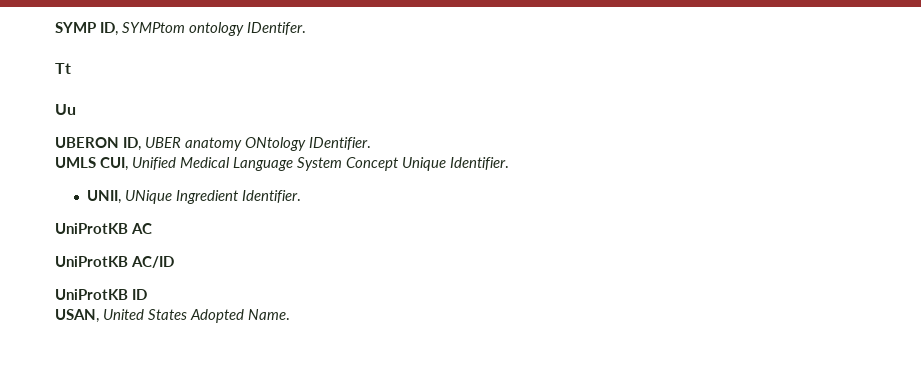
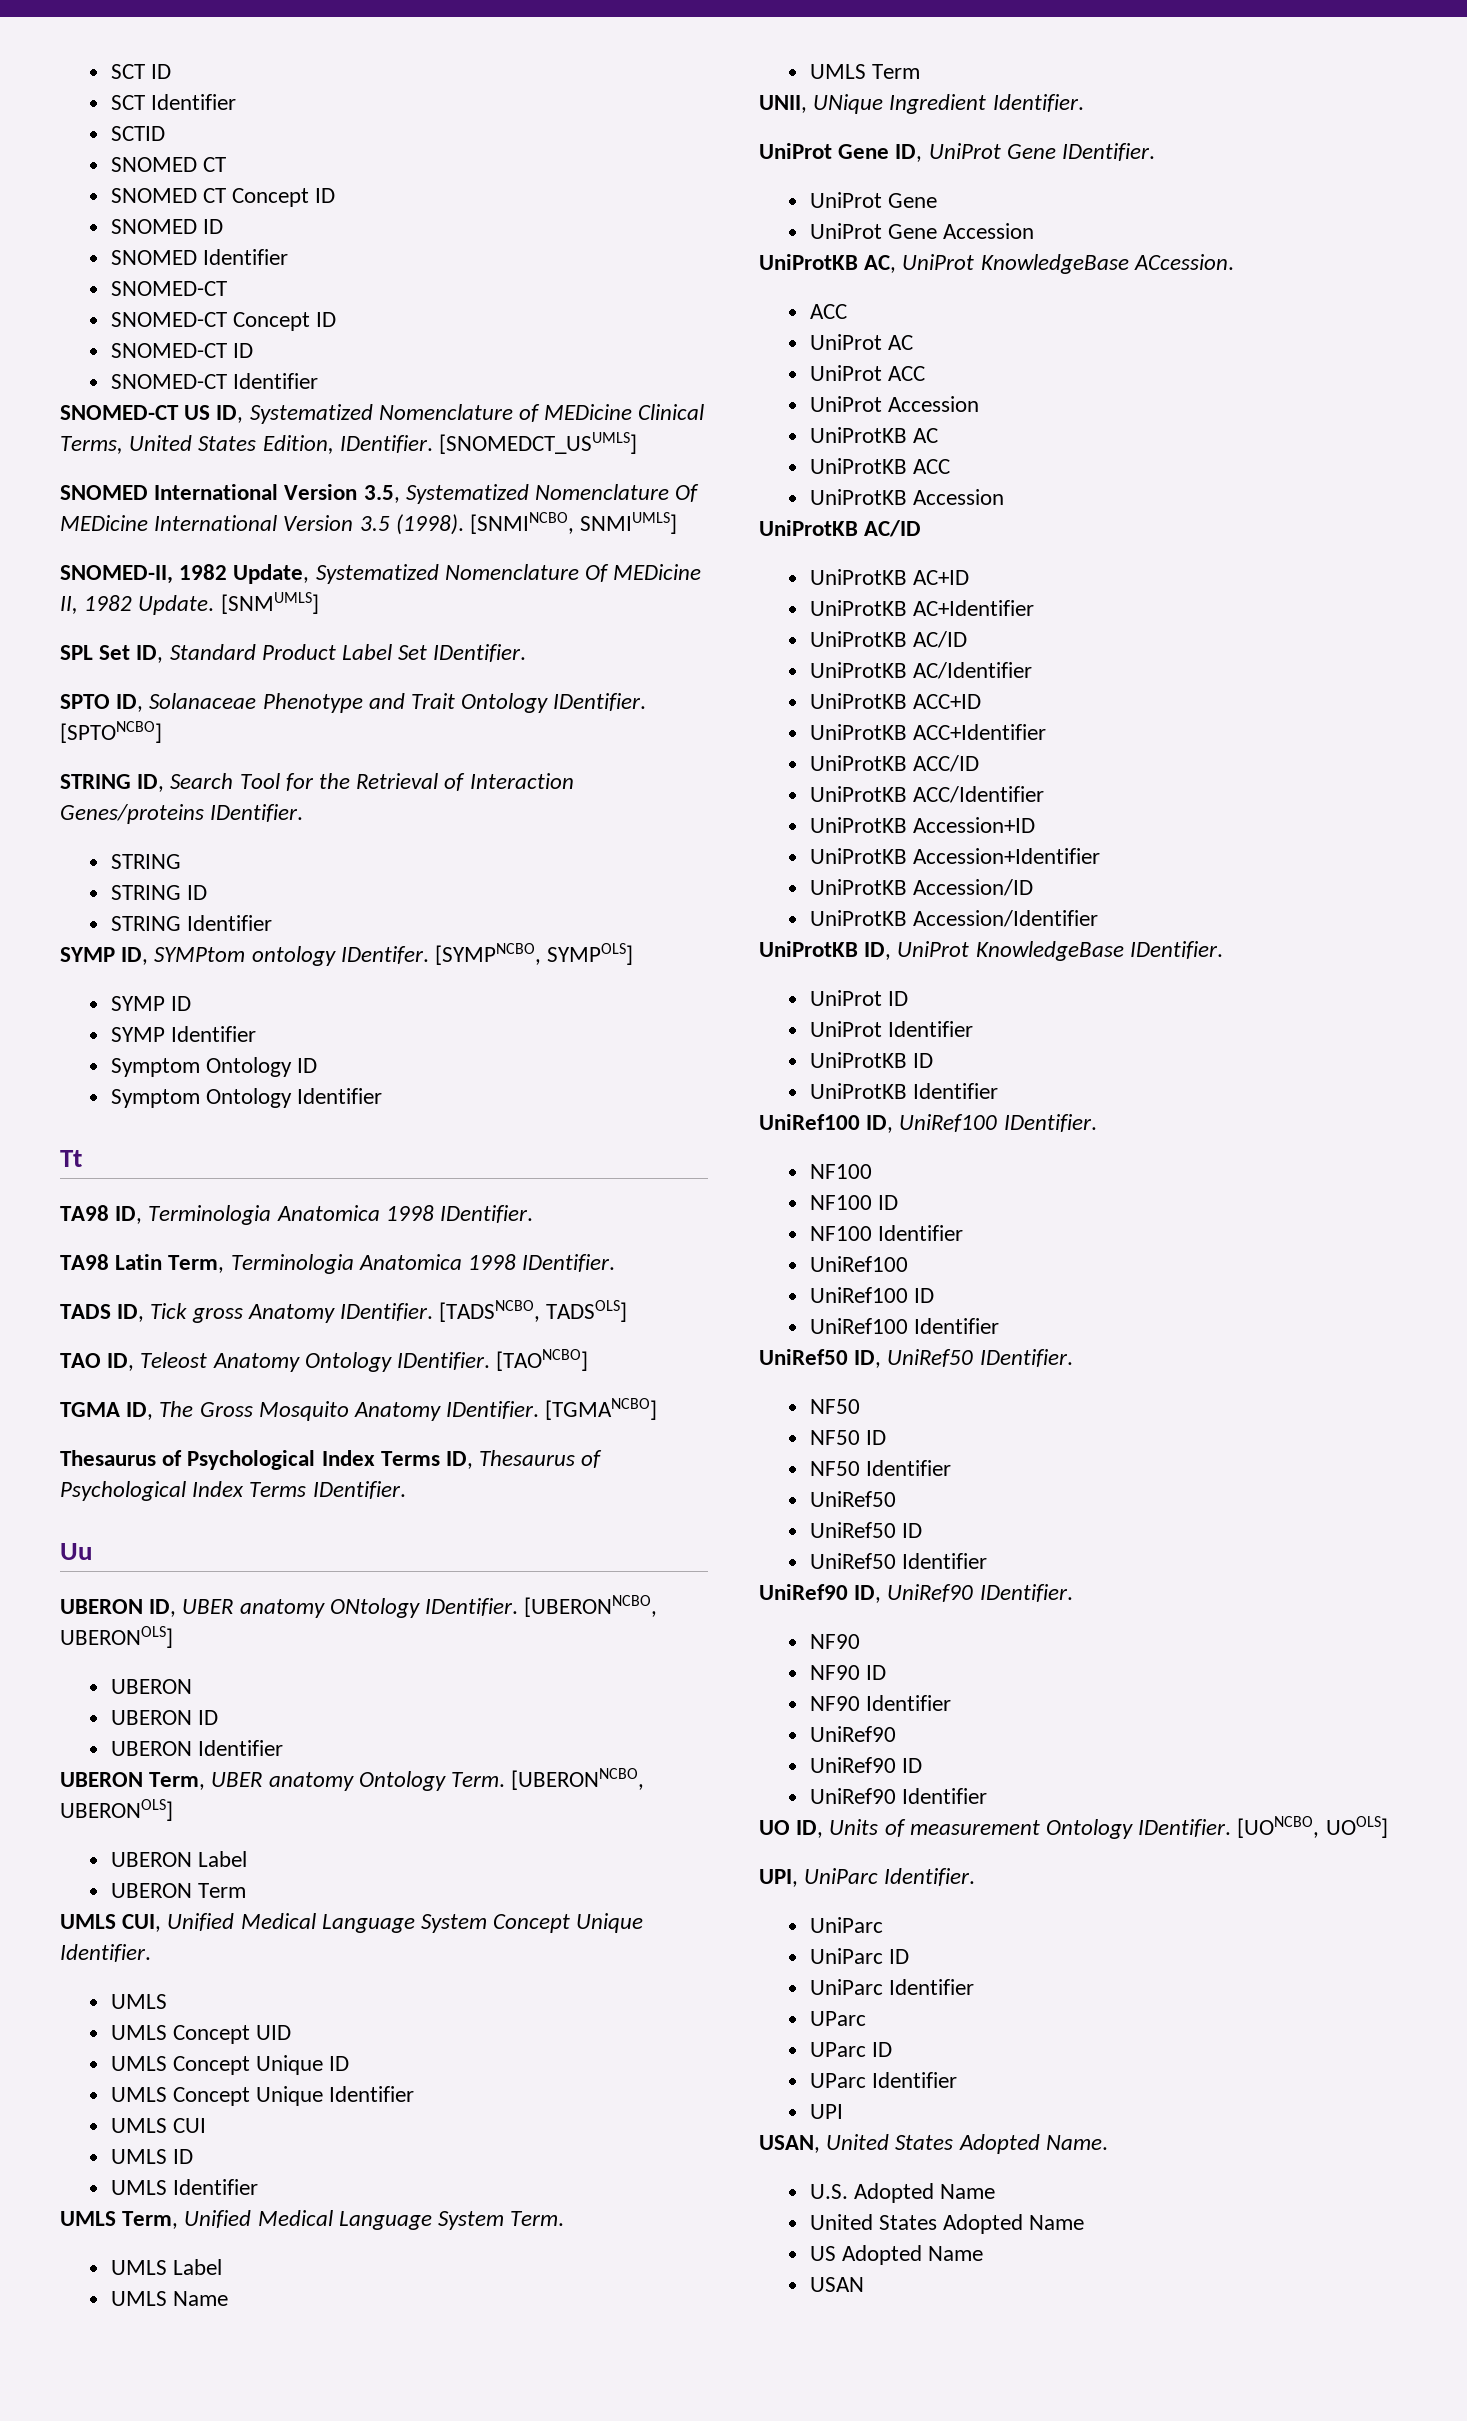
+ SCT ID
+ SCT Identifier
+ SCTID
+ SNOMED CT
+ SNOMED CT Concept ID
+ SNOMED ID
+ SNOMED Identifier
+ SNOMED-CT
+ SNOMED-CT Concept ID
+ SNOMED-CT ID
+ SNOMED-CT Identifier
+ SNOMED-CT US ID, Systematized Nomenclature of MEDicine Clinical Terms, United States Edition, IDentifier. [SNOMEDCT_USUMLS]
+ SNOMED International Version 3.5, Systematized Nomenclature Of MEDicine International Version 3.5 (1998). [SNMINCBO, SNMIUMLS]
+ SNOMED-II, 1982 Update, Systematized Nomenclature Of MEDicine II, 1982 Update. [SNMUMLS]
+ SPL Set ID, Standard Product Label Set IDentifier.
+ SPTO ID, Solanaceae Phenotype and Trait Ontology IDentifier. [SPTONCBO]
+ STRING ID, Search Tool for the Retrieval of Interaction Genes/proteins IDentifier.
+ STRING
+ STRING ID
+ STRING Identifier
- SYMP ID, SYMPtom ontology IDentifer.
+ SYMP ID, SYMPtom ontology IDentifer. [SYMPNCBO, SYMPOLS]
+ SYMP ID
+ SYMP Identifier
+ Symptom Ontology ID
+ Symptom Ontology Identifier
  Tt
+ TA98 ID, Terminologia Anatomica 1998 IDentifier.
+ TA98 Latin Term, Terminologia Anatomica 1998 IDentifier.
+ TADS ID, Tick gross Anatomy IDentifier. [TADSNCBO, TADSOLS]
+ TAO ID, Teleost Anatomy Ontology IDentifier. [TAONCBO]
+ TGMA ID, The Gross Mosquito Anatomy IDentifier. [TGMANCBO]
+ Thesaurus of Psychological Index Terms ID, Thesaurus of Psychological Index Terms IDentifier.
- UBERON ID, UBER anatomy ONtology IDentifier.
+ UBERON ID, UBER anatomy ONtology IDentifier. [UBERONNCBO, UBERONOLS]
+ UBERON
+ UBERON ID
+ UBERON Identifier
+ UBERON Term, UBER anatomy Ontology Term. [UBERONNCBO, UBERONOLS]
+ UBERON Label
+ UBERON Term
  UMLS CUI, Unified Medical Language System Concept Unique Identifier.
+ UMLS
+ UMLS Concept UID
+ UMLS Concept Unique ID
+ UMLS Concept Unique Identifier
+ UMLS CUI
+ UMLS ID
+ UMLS Identifier
+ UMLS Term, Unified Medical Language System Term.
+ UMLS Label
+ UMLS Name
+ UMLS Term
  UNII, UNique Ingredient Identifier.
+ UniProt Gene ID, UniProt Gene IDentifier.
+ UniProt Gene
+ UniProt Gene Accession
+ UniProtKB AC, UniProt KnowledgeBase ACcession.
+ ACC
+ UniProt AC
+ UniProt ACC
+ UniProt Accession
  UniProtKB AC
+ UniProtKB ACC
+ UniProtKB Accession
  UniProtKB AC/ID
+ UniProtKB AC+ID
+ UniProtKB AC+Identifier
+ UniProtKB AC/ID
+ UniProtKB AC/Identifier
+ UniProtKB ACC+ID
+ UniProtKB ACC+Identifier
+ UniProtKB ACC/ID
+ UniProtKB ACC/Identifier
+ UniProtKB Accession+ID
+ UniProtKB Accession+Identifier
+ UniProtKB Accession/ID
+ UniProtKB Accession/Identifier
+ UniProtKB ID, UniProt KnowledgeBase IDentifier.
+ UniProt ID
+ UniProt Identifier
  UniProtKB ID
+ UniProtKB Identifier
+ UniRef100 ID, UniRef100 IDentifier.
+ NF100
+ NF100 ID
+ NF100 Identifier
+ UniRef100
+ UniRef100 ID
+ UniRef100 Identifier
+ UniRef50 ID, UniRef50 IDentifier.
+ NF50
+ NF50 ID
+ NF50 Identifier
+ UniRef50
+ UniRef50 ID
+ UniRef50 Identifier
+ UniRef90 ID, UniRef90 IDentifier.
+ NF90
+ NF90 ID
+ NF90 Identifier
+ UniRef90
+ UniRef90 ID
+ UniRef90 Identifier
+ UO ID, Units of measurement Ontology IDentifier. [UONCBO, UOOLS]
+ UPI, UniParc Identifier.
+ UniParc
+ UniParc ID
+ UniParc Identifier
+ UParc
+ UParc ID
+ UParc Identifier
+ UPI
+ U.S. Adopted Name
+ United States Adopted Name
+ US Adopted Name
+ USAN

